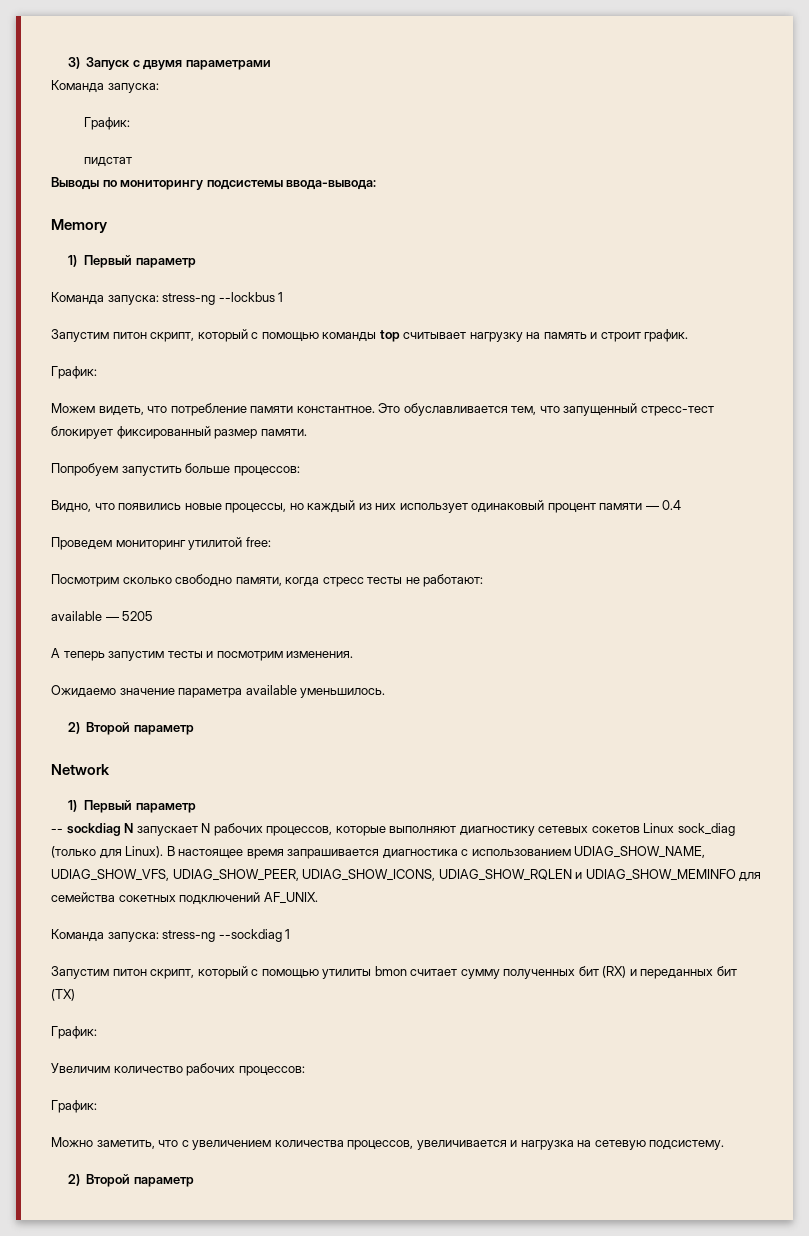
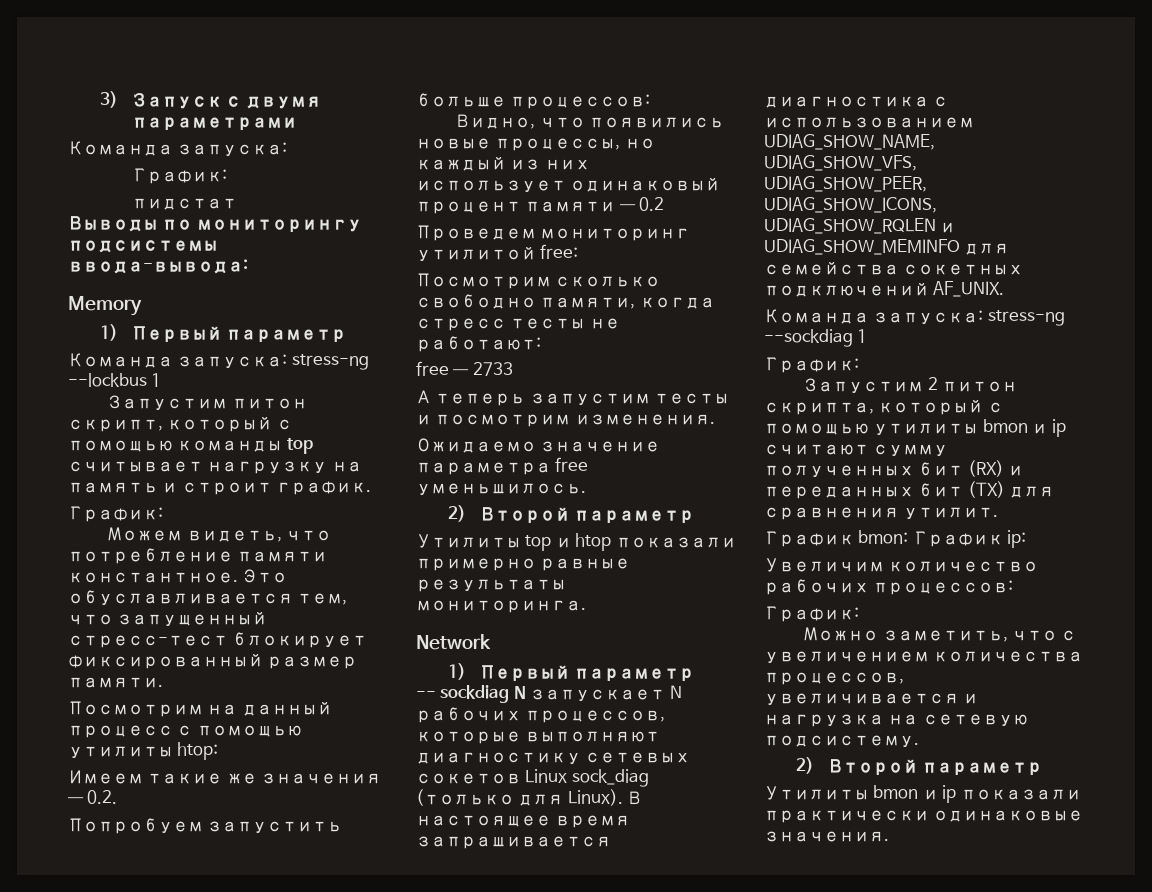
+ Посмотрим на данный процесс с помощью утилиты htop:
+ Имеем такие же значения — 0.2.
- Видно, что появились новые процессы, но каждый из них использует одинаковый процент памяти — 0.4
+ Видно, что появились новые процессы, но каждый из них использует одинаковый процент памяти — 0.2
- available — 5205
+ free — 2733
- Ожидаемо значение параметра available уменьшилось.
+ Ожидаемо значение параметра free уменьшилось.
+ Утилиты top и htop показали примерно равные результаты мониторинга.
  Команда запуска: stress-ng --sockdiag 1
- Запустим питон скрипт, который с помощью утилиты bmon считает сумму полученных бит (RX) и переданных бит (TX)
  График:
+ Запустим 2 питон скрипта, который с помощью утилиты bmon и ip считают сумму полученных бит (RX) и переданных бит (TX) для сравнения утилит.
+ График bmon: График ip:
+ Утилиты bmon и ip показали практически одинаковые значения.

